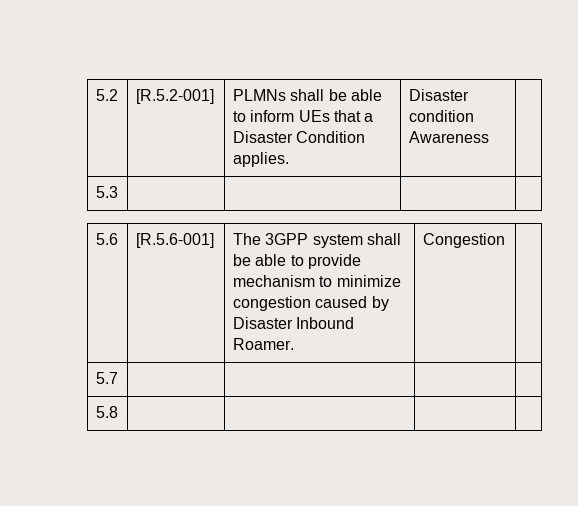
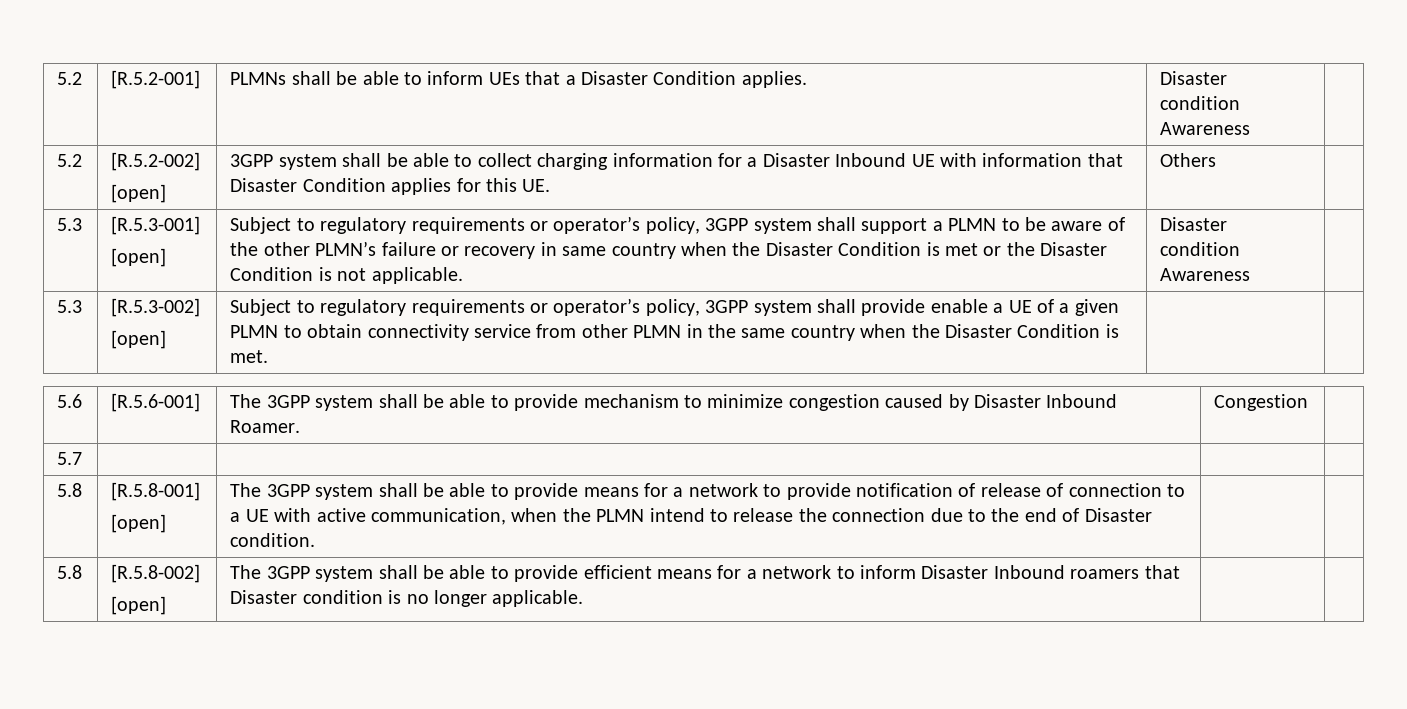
- 5.3 | | | |
+ 5.2 | [R.5.2-002]
+ [open] | 3GPP system shall be able to collect charging information for a Disaster Inbound UE with information that Disaster Condition applies for this UE. | Others |
+ 5.3 | [R.5.3-001]
+ [open] | Subject to regulatory requirements or operator’s policy, 3GPP system shall support a PLMN to be aware of the other PLMN’s failure or recovery in same country when the Disaster Condition is met or the Disaster Condition is not applicable. | Disaster condition Awareness |
+ 5.3 | [R.5.3-002]
+ [open] | Subject to regulatory requirements or operator’s policy, 3GPP system shall provide enable a UE of a given PLMN to obtain connectivity service from other PLMN in the same country when the Disaster Condition is met. | |
+ [R.5.8-001]
+ [open] | The 3GPP system shall be able to provide means for a network to provide notification of release of connection to a UE with active communication, when the PLMN intend to release the connection due to the end of Disaster condition. | |
+ 5.8 | [R.5.8-002]
+ [open] | The 3GPP system shall be able to provide efficient means for a network to inform Disaster Inbound roamers that Disaster condition is no longer applicable. | |

